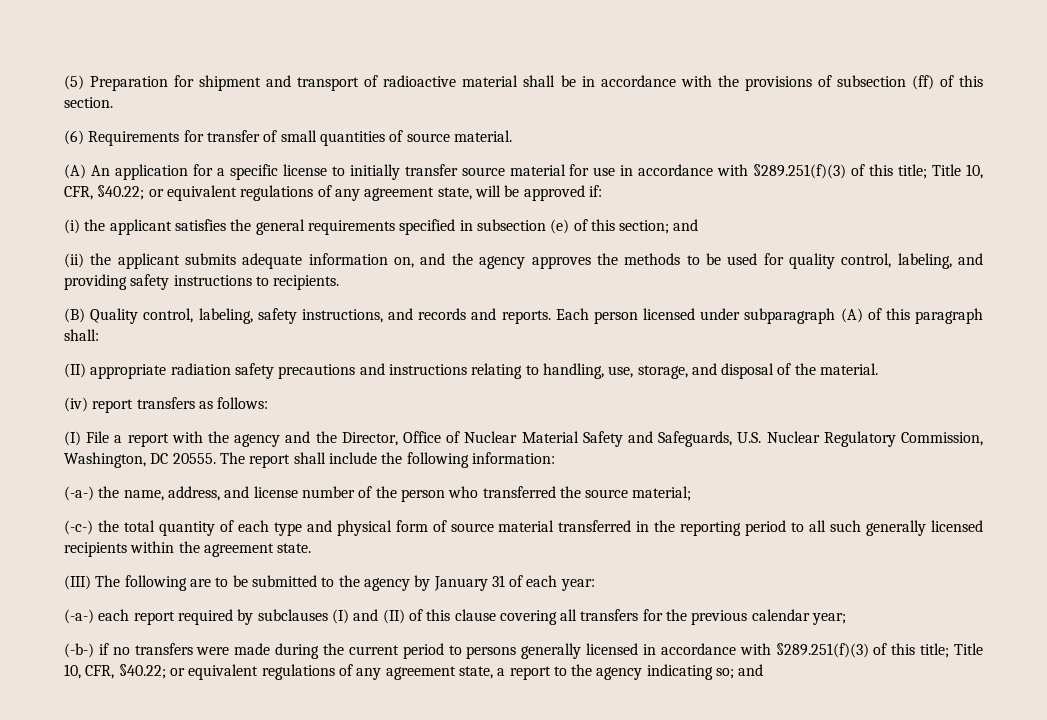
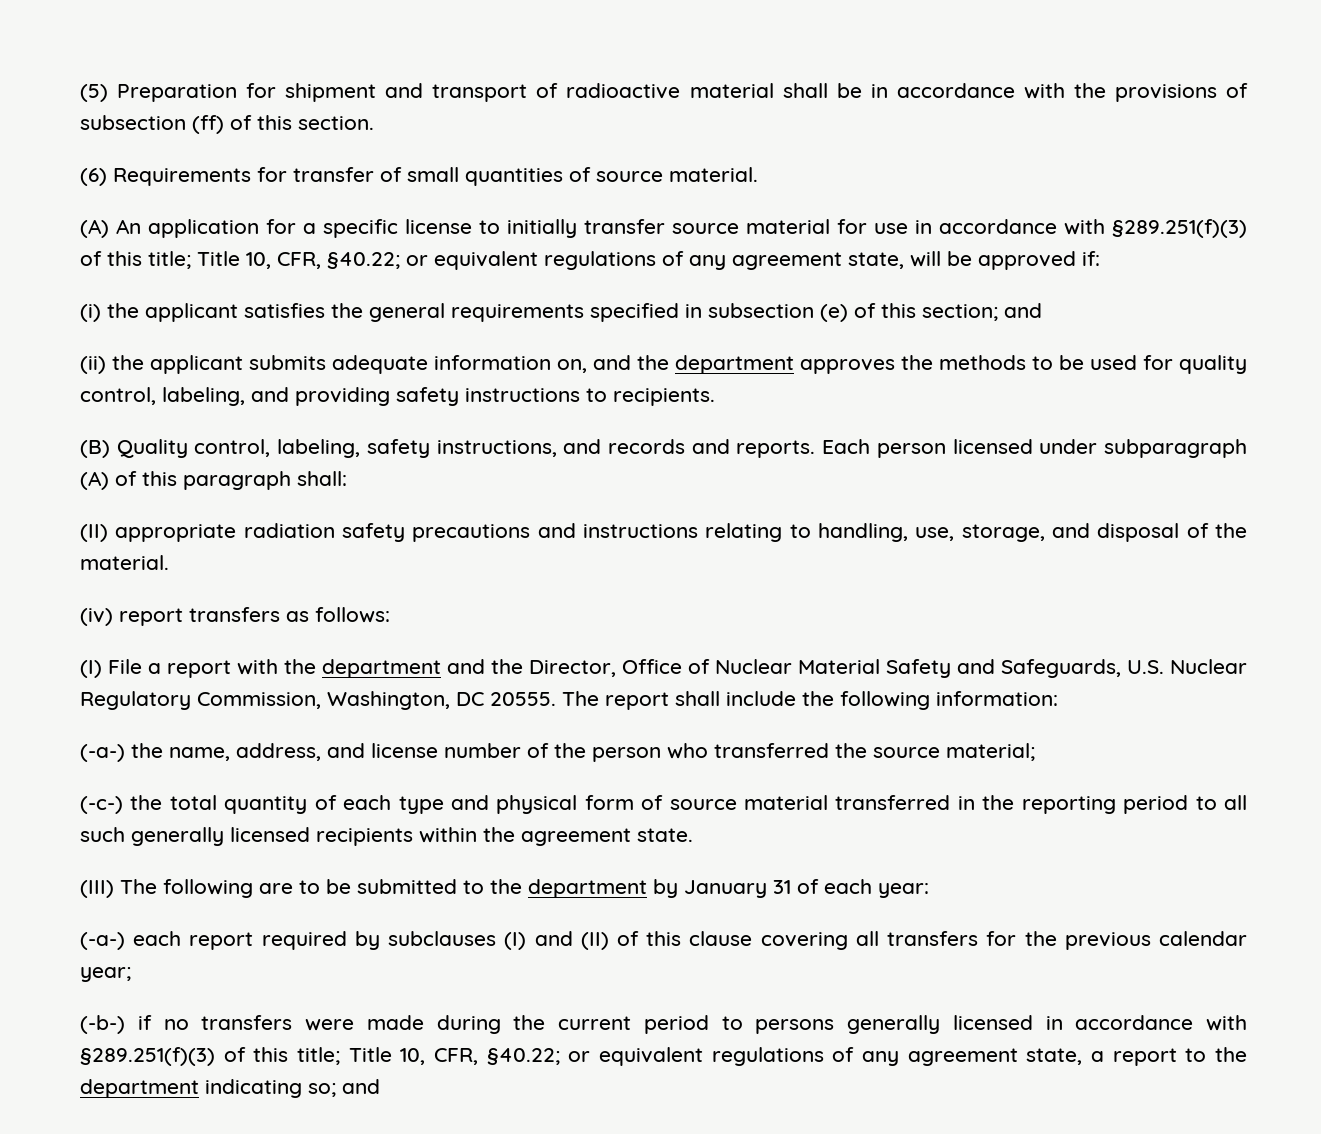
- (ii) the applicant submits adequate information on, and the agency approves the methods to be used for quality control, labeling, and providing safety instructions to recipients.
+ (ii) the applicant submits adequate information on, and the department approves the methods to be used for quality control, labeling, and providing safety instructions to recipients.
- (I) File a report with the agency and the Director, Office of Nuclear Material Safety and Safeguards, U.S. Nuclear Regulatory Commission, Washington, DC 20555.
+ (I) File a report with the department and the Director, Office of Nuclear Material Safety and Safeguards, U.S. Nuclear Regulatory Commission, Washington, DC 20555.
- (III) The following are to be submitted to the agency by January 31 of each year:
+ (III) The following are to be submitted to the department by January 31 of each year:
- (-b-) if no transfers were made during the current period to persons generally licensed in accordance with §289.251(f)(3) of this title; Title 10, CFR, §40.22; or equivalent regulations of any agreement state, a report to the agency indicating so; and
+ (-b-) if no transfers were made during the current period to persons generally licensed in accordance with §289.251(f)(3) of this title; Title 10, CFR, §40.22; or equivalent regulations of any agreement state, a report to the department indicating so; and

